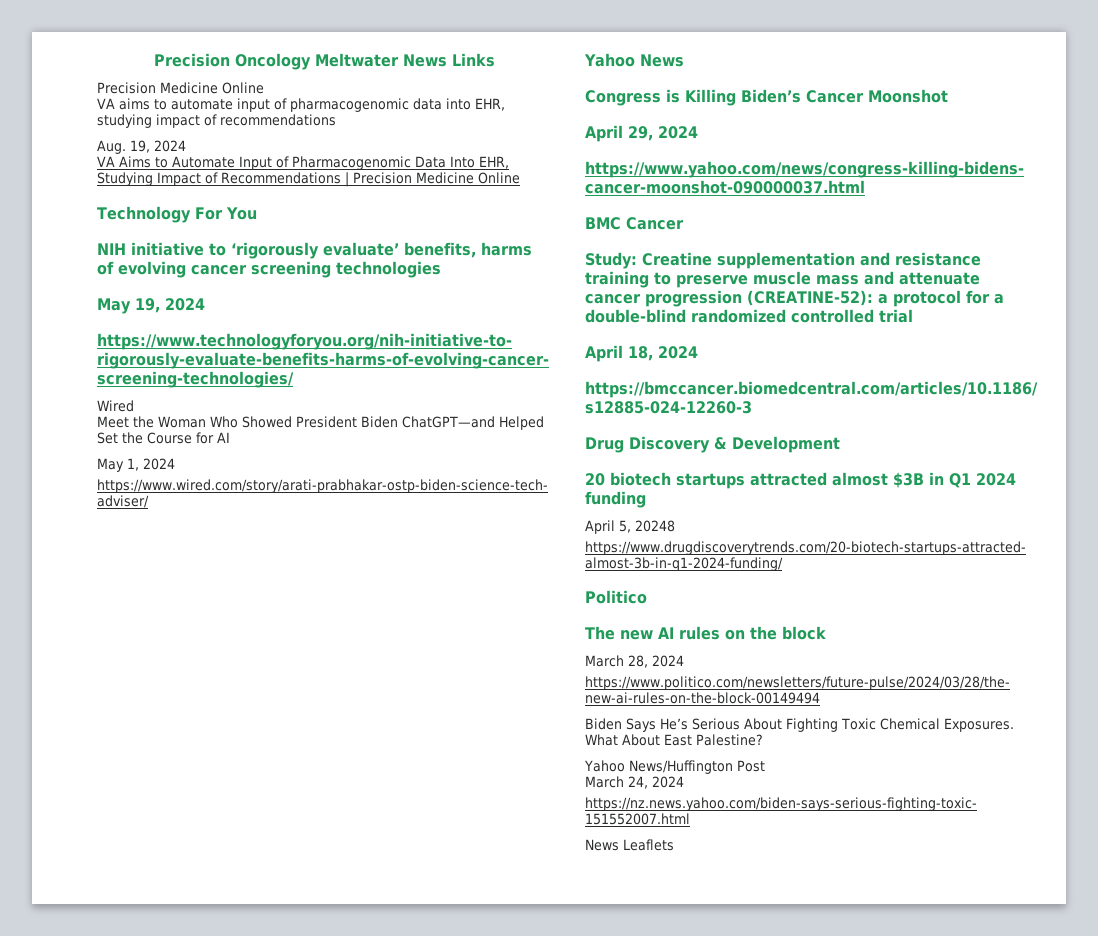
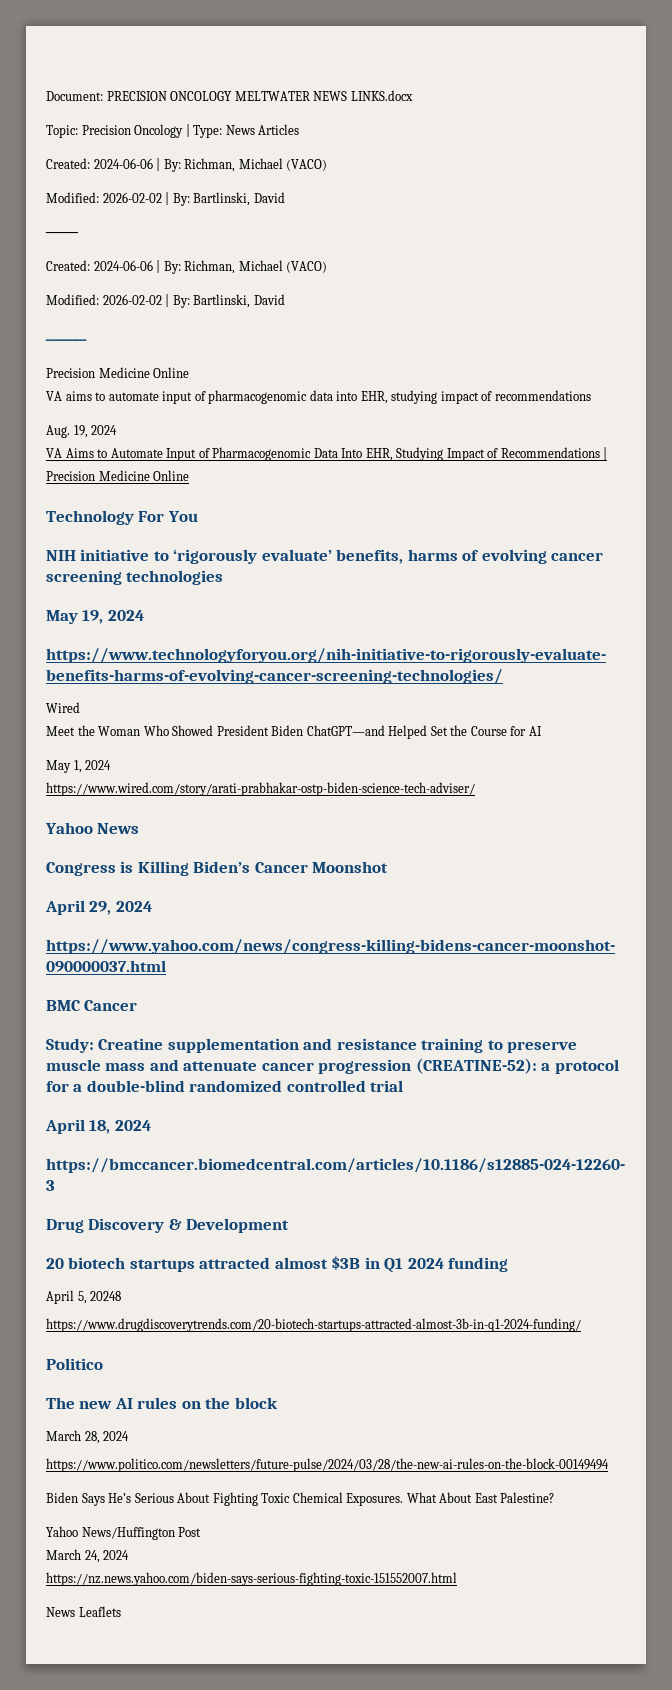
- Precision Oncology Meltwater News Links
+ Document: PRECISION ONCOLOGY MELTWATER NEWS LINKS.docx
+ Topic: Precision Oncology | Type: News Articles
+ Created: 2024-06-06 | By: Richman, Michael (VACO)
+ Modified: 2026-02-02 | By: Bartlinski, David
+ ────
+ Created: 2024-06-06 | By: Richman, Michael (VACO)
+ Modified: 2026-02-02 | By: Bartlinski, David
+ ────

